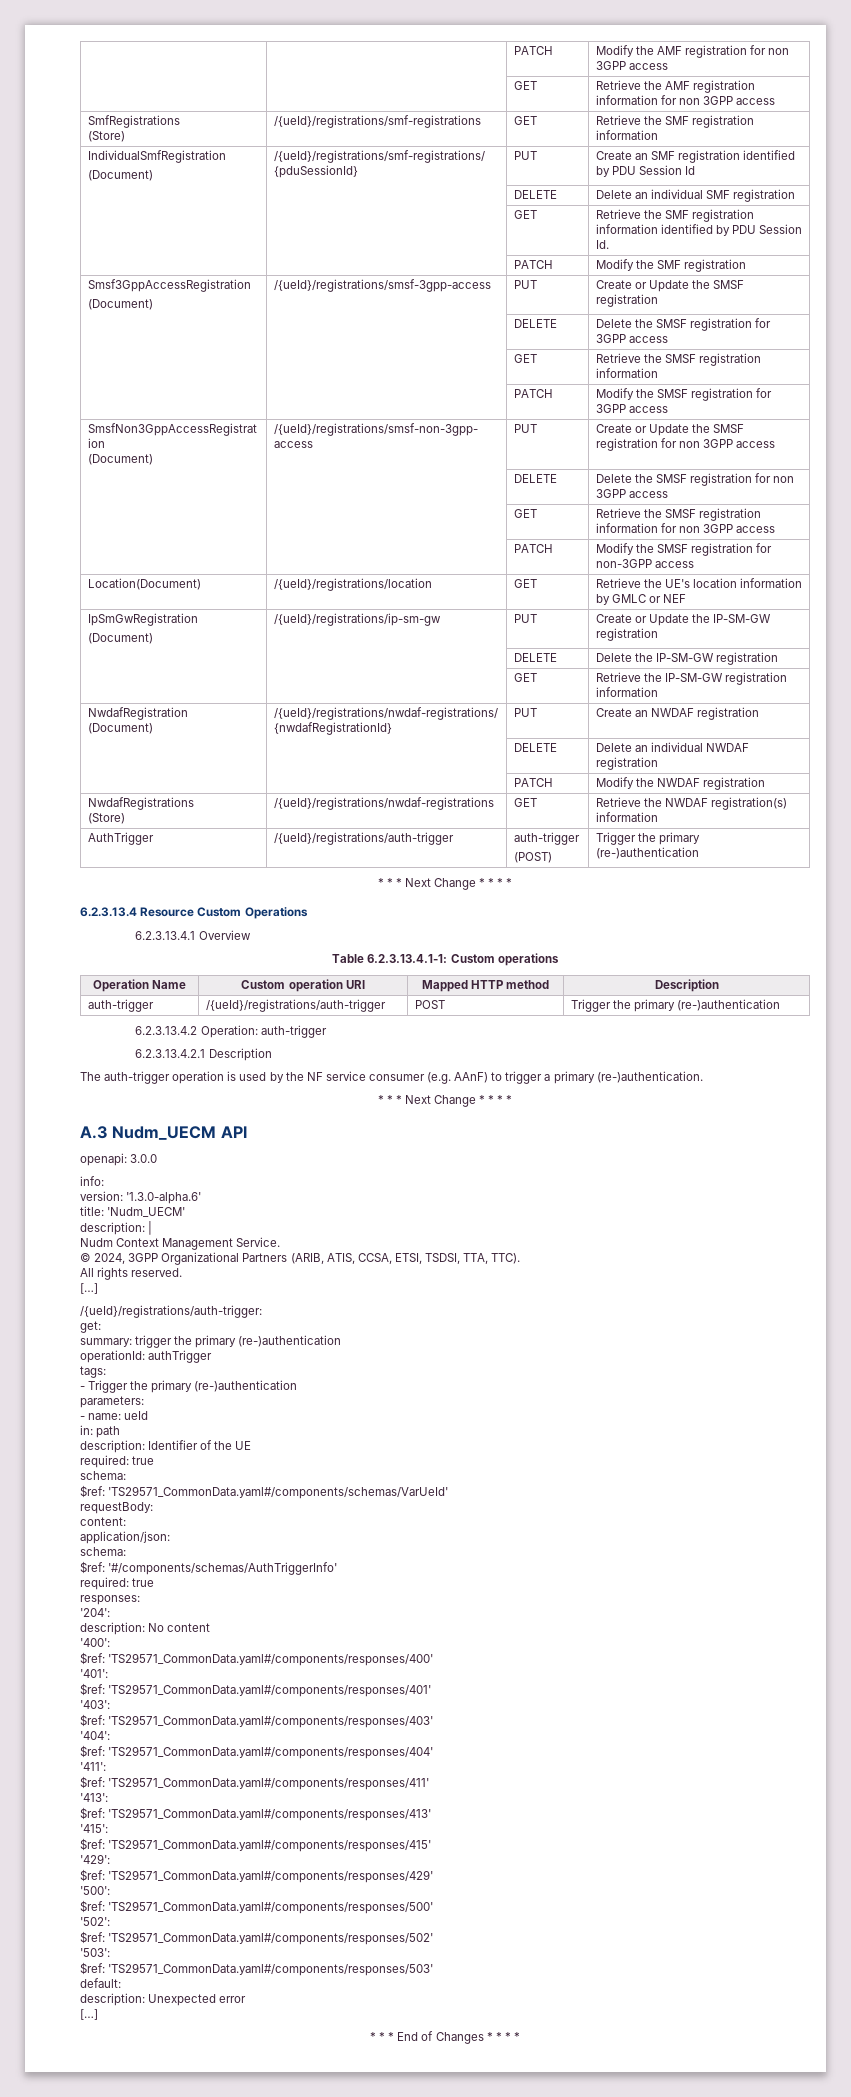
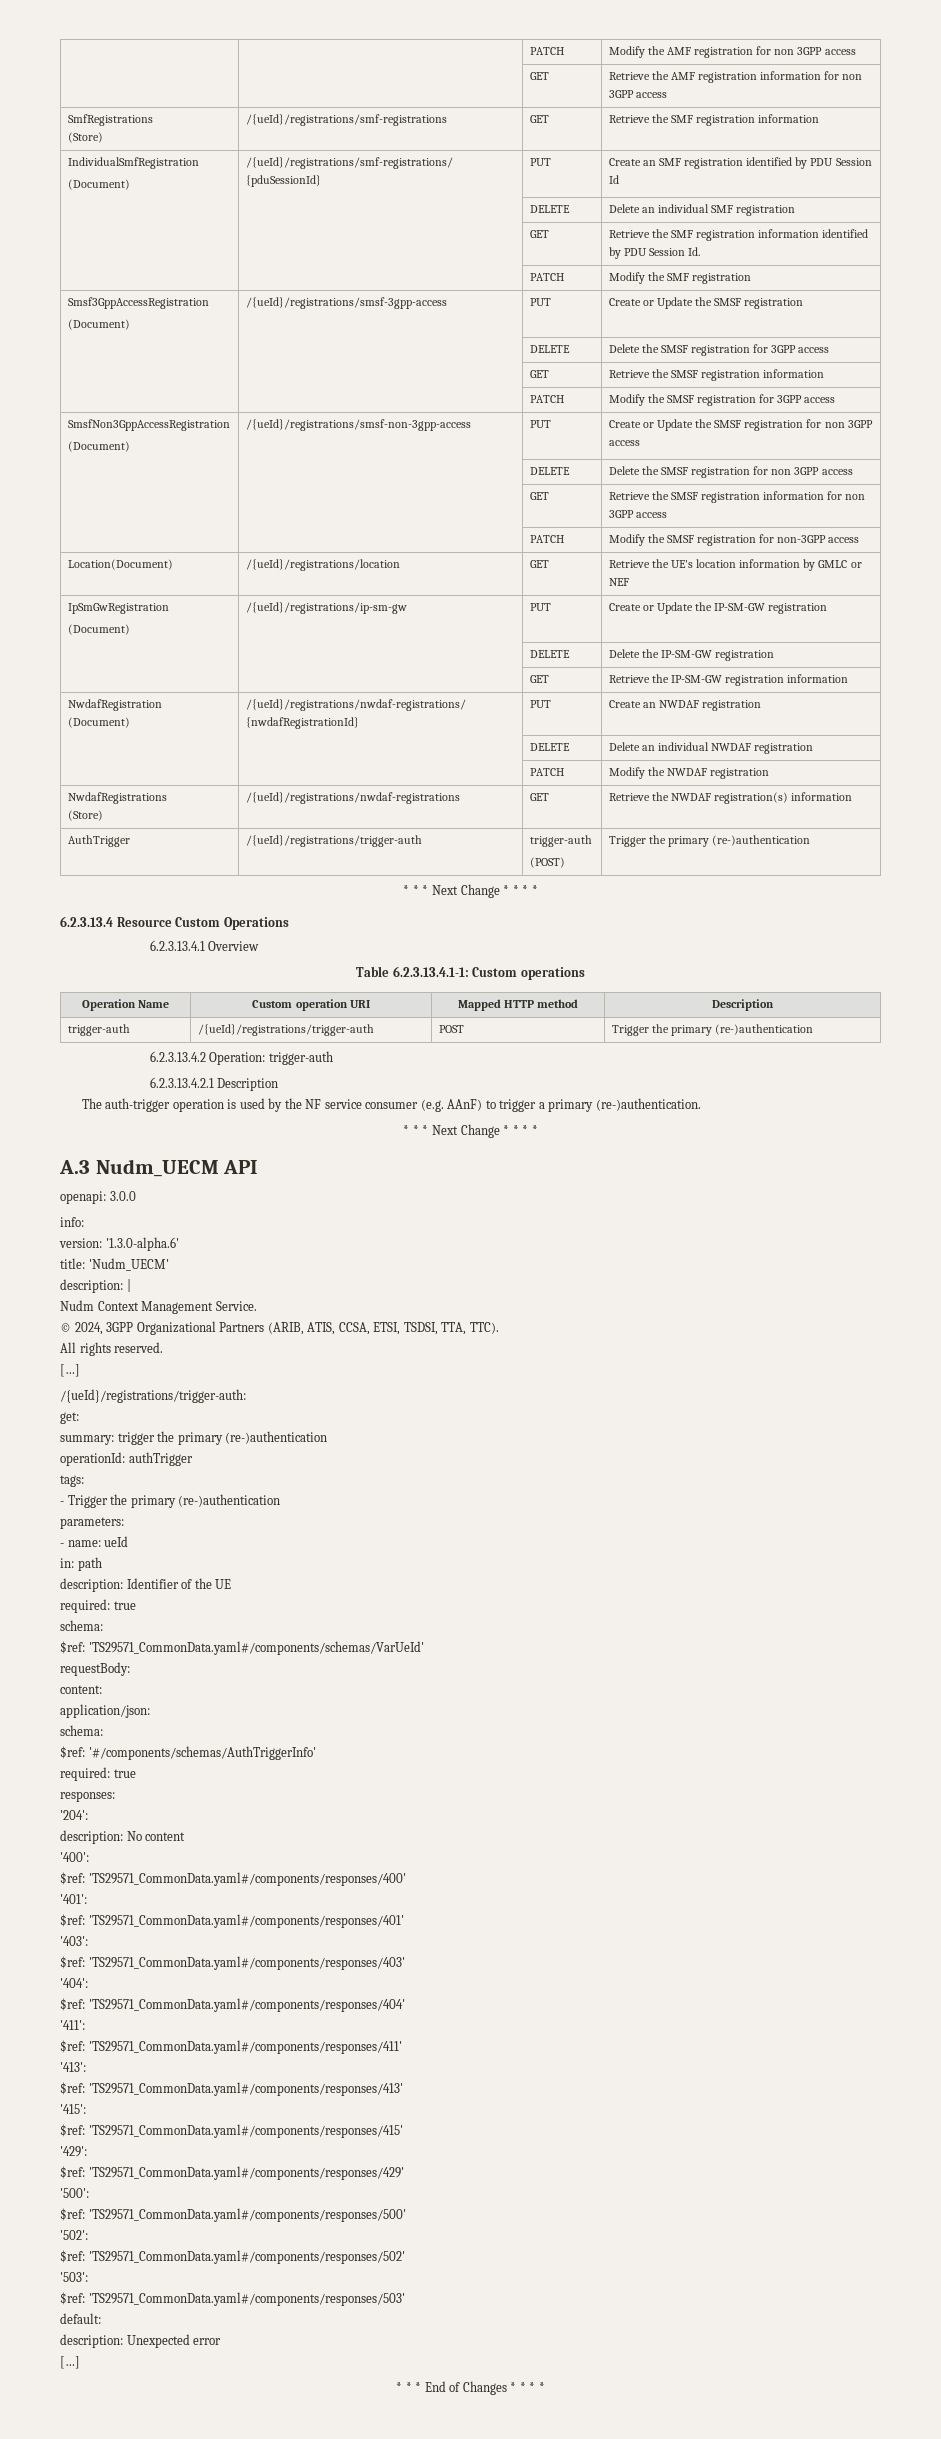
- AuthTrigger | /{ueId}/registrations/auth-trigger | auth-trigger
+ AuthTrigger | /{ueId}/registrations/trigger-auth | trigger-auth
- auth-trigger | /{ueId}/registrations/auth-trigger | POST | Trigger the primary (re-)authentication
+ trigger-auth | /{ueId}/registrations/trigger-auth | POST | Trigger the primary (re-)authentication
- 6.2.3.13.4.2 Operation: auth-trigger
+ 6.2.3.13.4.2 Operation: trigger-auth
- /{ueId}/registrations/auth-trigger:
+ /{ueId}/registrations/trigger-auth:

